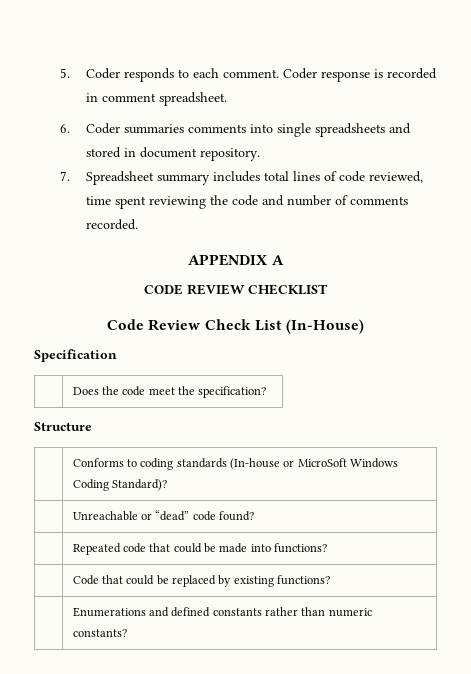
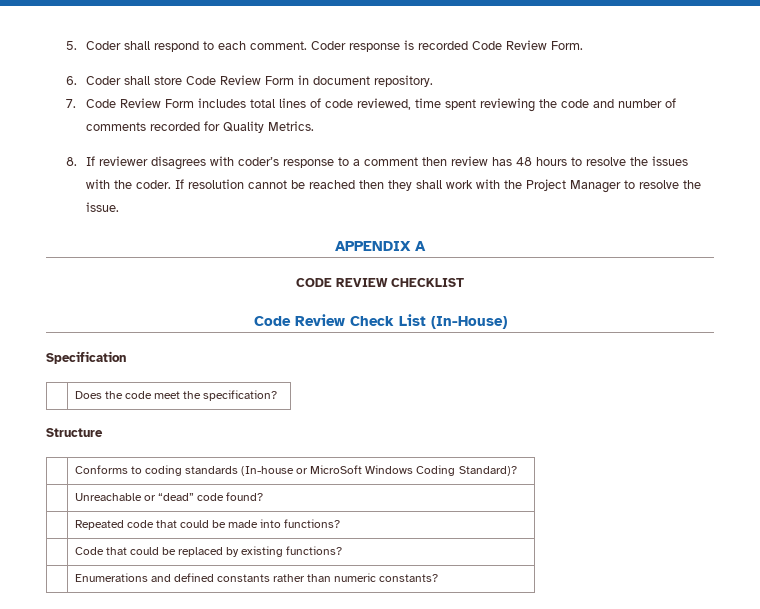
- 5. Coder responds to each comment.
+ 5. Coder shall respond to each comment.
- Coder response is recorded in comment spreadsheet.
+ Coder response is recorded Code Review Form.
- 6. Coder summaries comments into single spreadsheets and stored in document repository.
+ 6. Coder shall store Code Review Form in document repository.
- 7. Spreadsheet summary includes total lines of code reviewed, time spent reviewing the code and number of comments recorded.
+ 7. Code Review Form includes total lines of code reviewed, time spent reviewing the code and number of comments recorded for Quality Metrics.
+ 8. If reviewer disagrees with coder’s response to a comment then review has 48 hours to resolve the issues with the coder. If resolution cannot be reached then they shall work with the Project Manager to resolve the issue.

